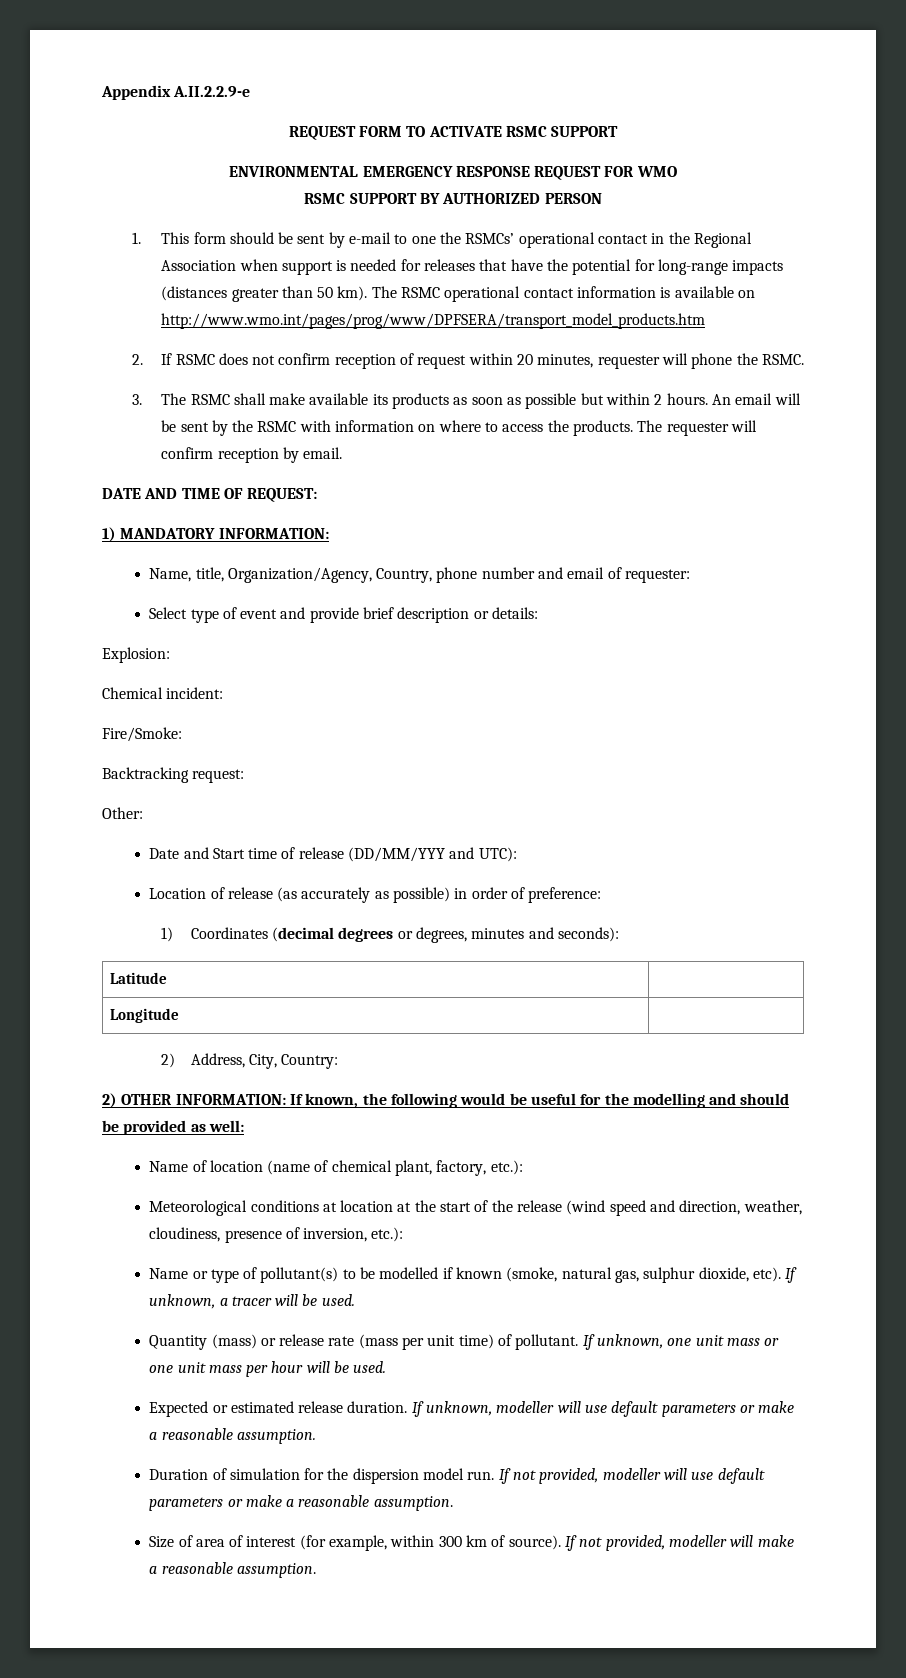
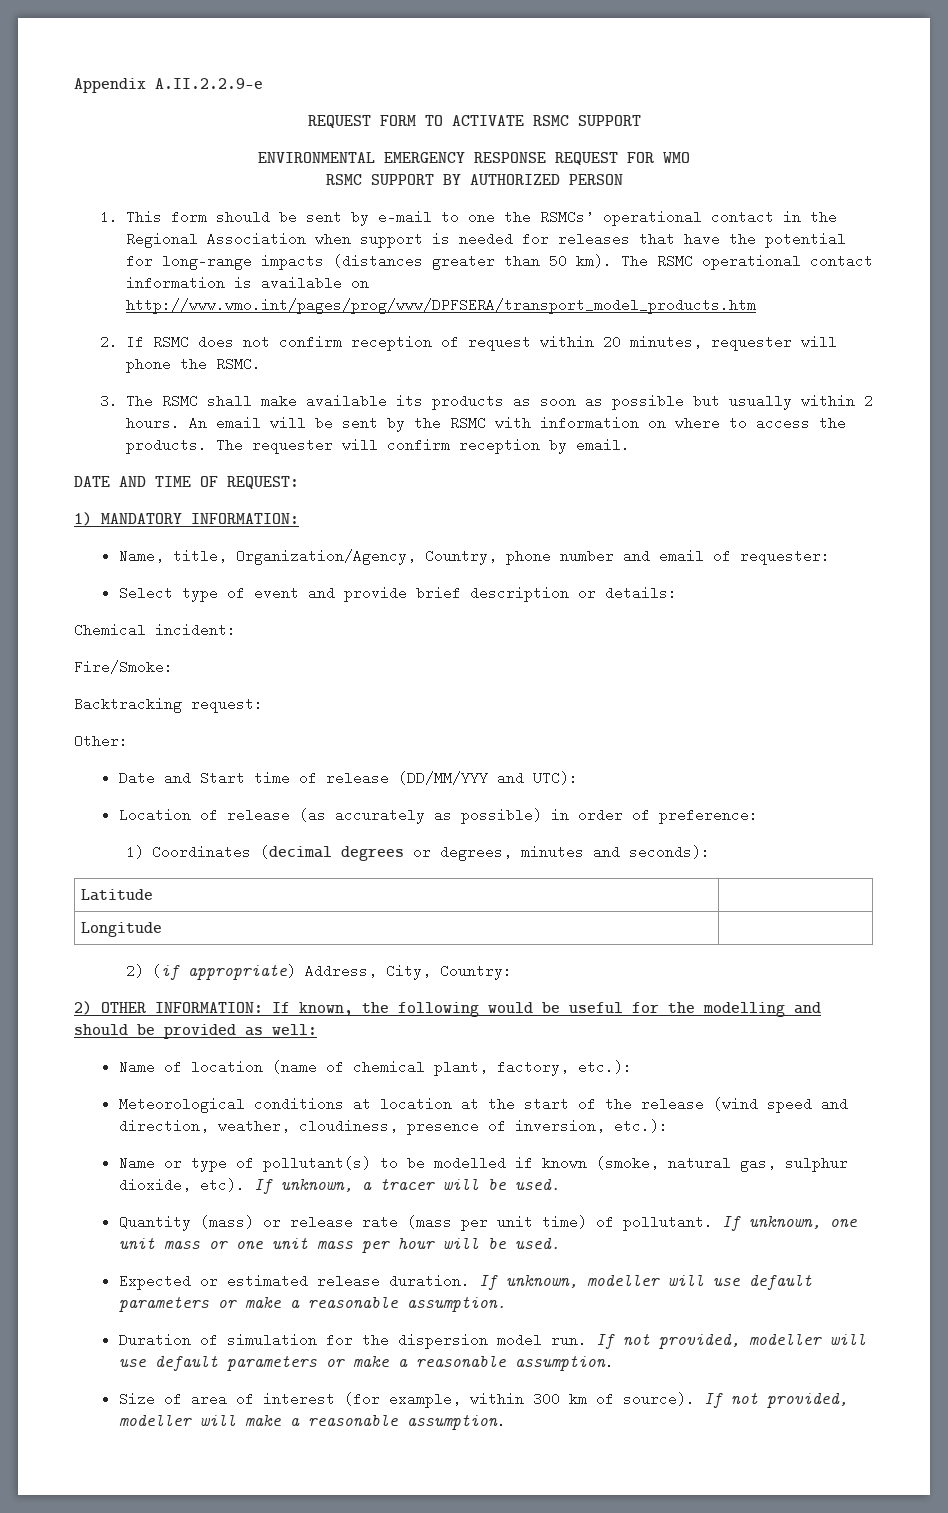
- 3. The RSMC shall make available its products as soon as possible but within 2 hours.
+ 3. The RSMC shall make available its products as soon as possible but usually within 2 hours.
- Explosion:
- 2) Address, City, Country:
+ 2) (if appropriate) Address, City, Country:

